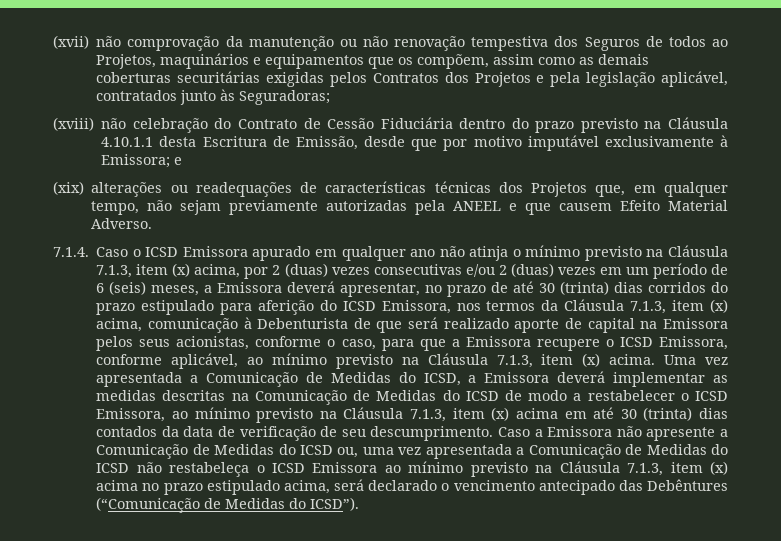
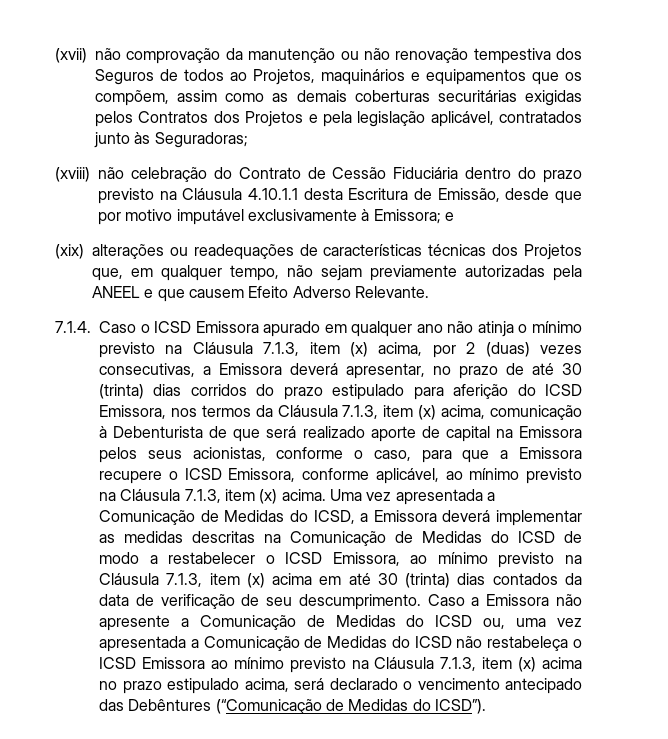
- (xix) alterações ou readequações de características técnicas dos Projetos que, em qualquer tempo, não sejam previamente autorizadas pela ANEEL e que causem Efeito Material Adverso.
+ (xix) alterações ou readequações de características técnicas dos Projetos que, em qualquer tempo, não sejam previamente autorizadas pela ANEEL e que causem Efeito Adverso Relevante.
- 7.1.4. Caso o ICSD Emissora apurado em qualquer ano não atinja o mínimo previsto na Cláusula 7.1.3, item (x) acima, por 2 (duas) vezes consecutivas e/ou 2 (duas) vezes em um período de 6 (seis) meses, a Emissora deverá apresentar, no prazo de até 30 (trinta) dias corridos do prazo estipulado para aferição do ICSD Emissora, nos termos da Cláusula 7.1.3, item (x) acima, comunicação à Debenturista de que será realizado aporte de capital na Emissora pelos seus acionistas, conforme o caso, para que a Emissora recupere o ICSD Emissora, conforme aplicável, ao mínimo previsto na Cláusula 7.1.3, item (x) acima.
+ 7.1.4. Caso o ICSD Emissora apurado em qualquer ano não atinja o mínimo previsto na Cláusula 7.1.3, item (x) acima, por 2 (duas) vezes consecutivas, a Emissora deverá apresentar, no prazo de até 30 (trinta) dias corridos do prazo estipulado para aferição do ICSD Emissora, nos termos da Cláusula 7.1.3, item (x) acima, comunicação à Debenturista de que será realizado aporte de capital na Emissora pelos seus acionistas, conforme o caso, para que a Emissora recupere o ICSD Emissora, conforme aplicável, ao mínimo previsto na Cláusula 7.1.3, item (x) acima.

